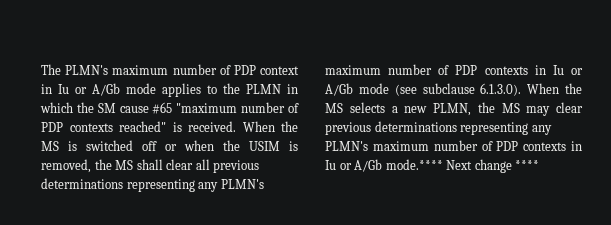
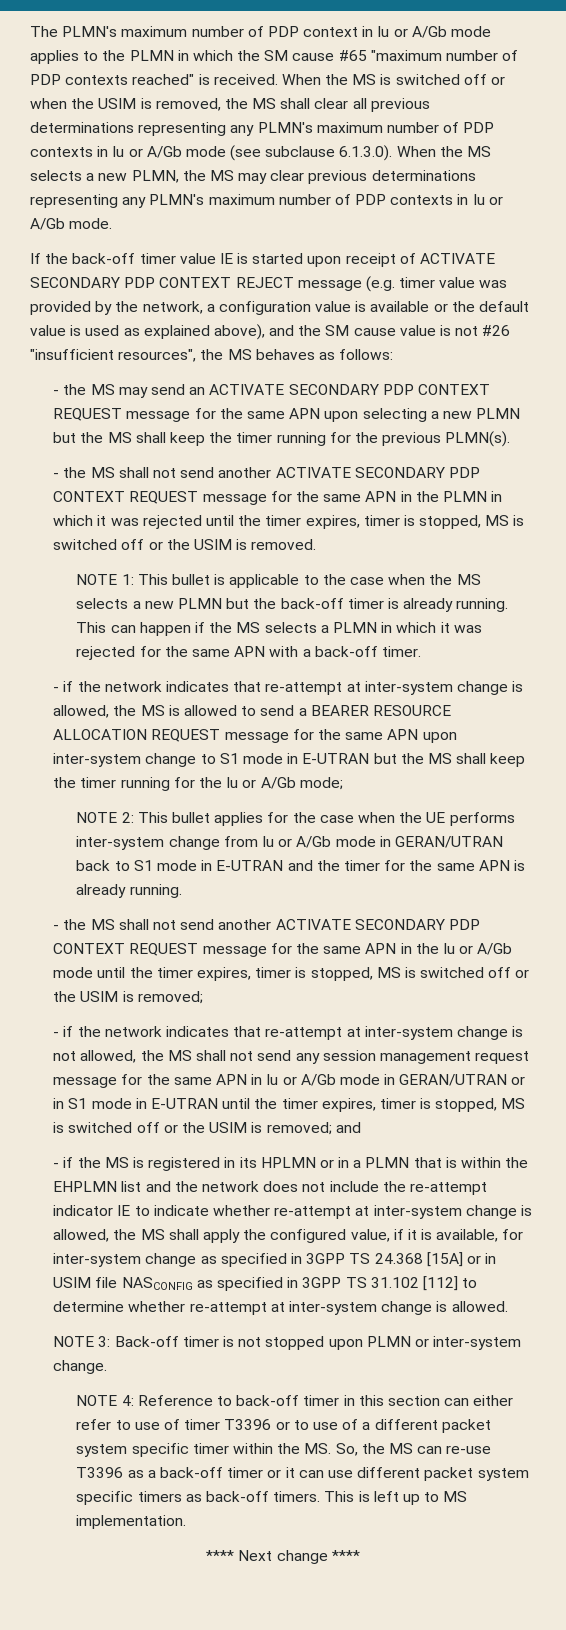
- When the MS is switched off or when the USIM is removed, the MS shall clear all previous determinations representing any PLMN's maximum number of PDP contexts in Iu or A/Gb mode (see subclause 6.1.3.0). When the MS selects a new PLMN, the MS may clear previous determinations representing any PLMN's maximum number of PDP contexts in Iu or A/Gb mode.**** Next change ****
+ When the MS is switched off or when the USIM is removed, the MS shall clear all previous determinations representing any PLMN's maximum number of PDP contexts in Iu or A/Gb mode (see subclause 6.1.3.0). When the MS selects a new PLMN, the MS may clear previous determinations representing any PLMN's maximum number of PDP contexts in Iu or A/Gb mode.
+ If the back-off timer value IE is started upon receipt of ACTIVATE SECONDARY PDP CONTEXT REJECT message (e.g. timer value was provided by the network, a configuration value is available or the default value is used as explained above), and the SM cause value is not #26 "insufficient resources", the MS behaves as follows:
+ - the MS may send an ACTIVATE SECONDARY PDP CONTEXT REQUEST message for the same APN upon selecting a new PLMN but the MS shall keep the timer running for the previous PLMN(s).
+ - the MS shall not send another ACTIVATE SECONDARY PDP CONTEXT REQUEST message for the same APN in the PLMN in which it was rejected until the timer expires, timer is stopped, MS is switched off or the USIM is removed.
+ NOTE 1: This bullet is applicable to the case when the MS selects a new PLMN but the back-off timer is already running. This can happen if the MS selects a PLMN in which it was rejected for the same APN with a back-off timer.
+ - if the network indicates that re-attempt at inter-system change is allowed, the MS is allowed to send a BEARER RESOURCE ALLOCATION REQUEST message for the same APN upon inter-system change to S1 mode in E-UTRAN but the MS shall keep the timer running for the Iu or A/Gb mode;
+ NOTE 2: This bullet applies for the case when the UE performs inter-system change from Iu or A/Gb mode in GERAN/UTRAN back to S1 mode in E-UTRAN and the timer for the same APN is already running.
+ - the MS shall not send another ACTIVATE SECONDARY PDP CONTEXT REQUEST message for the same APN in the Iu or A/Gb mode until the timer expires, timer is stopped, MS is switched off or the USIM is removed;
+ - if the network indicates that re-attempt at inter-system change is not allowed, the MS shall not send any session management request message for the same APN in Iu or A/Gb mode in GERAN/UTRAN or in S1 mode in E-UTRAN until the timer expires, timer is stopped, MS is switched off or the USIM is removed; and
+ - if the MS is registered in its HPLMN or in a PLMN that is within the EHPLMN list and the network does not include the re-attempt indicator IE to indicate whether re-attempt at inter-system change is allowed, the MS shall apply the configured value, if it is available, for inter-system change as specified in 3GPP TS 24.368 [15A] or in USIM file NASCONFIG as specified in 3GPP TS 31.102 [112] to determine whether re-attempt at inter-system change is allowed.
+ NOTE 3: Back-off timer is not stopped upon PLMN or inter-system change.
+ NOTE 4: Reference to back-off timer in this section can either refer to use of timer T3396 or to use of a different packet system specific timer within the MS. So, the MS can re-use T3396 as a back-off timer or it can use different packet system specific timers as back-off timers. This is left up to MS implementation.
+ **** Next change ****

